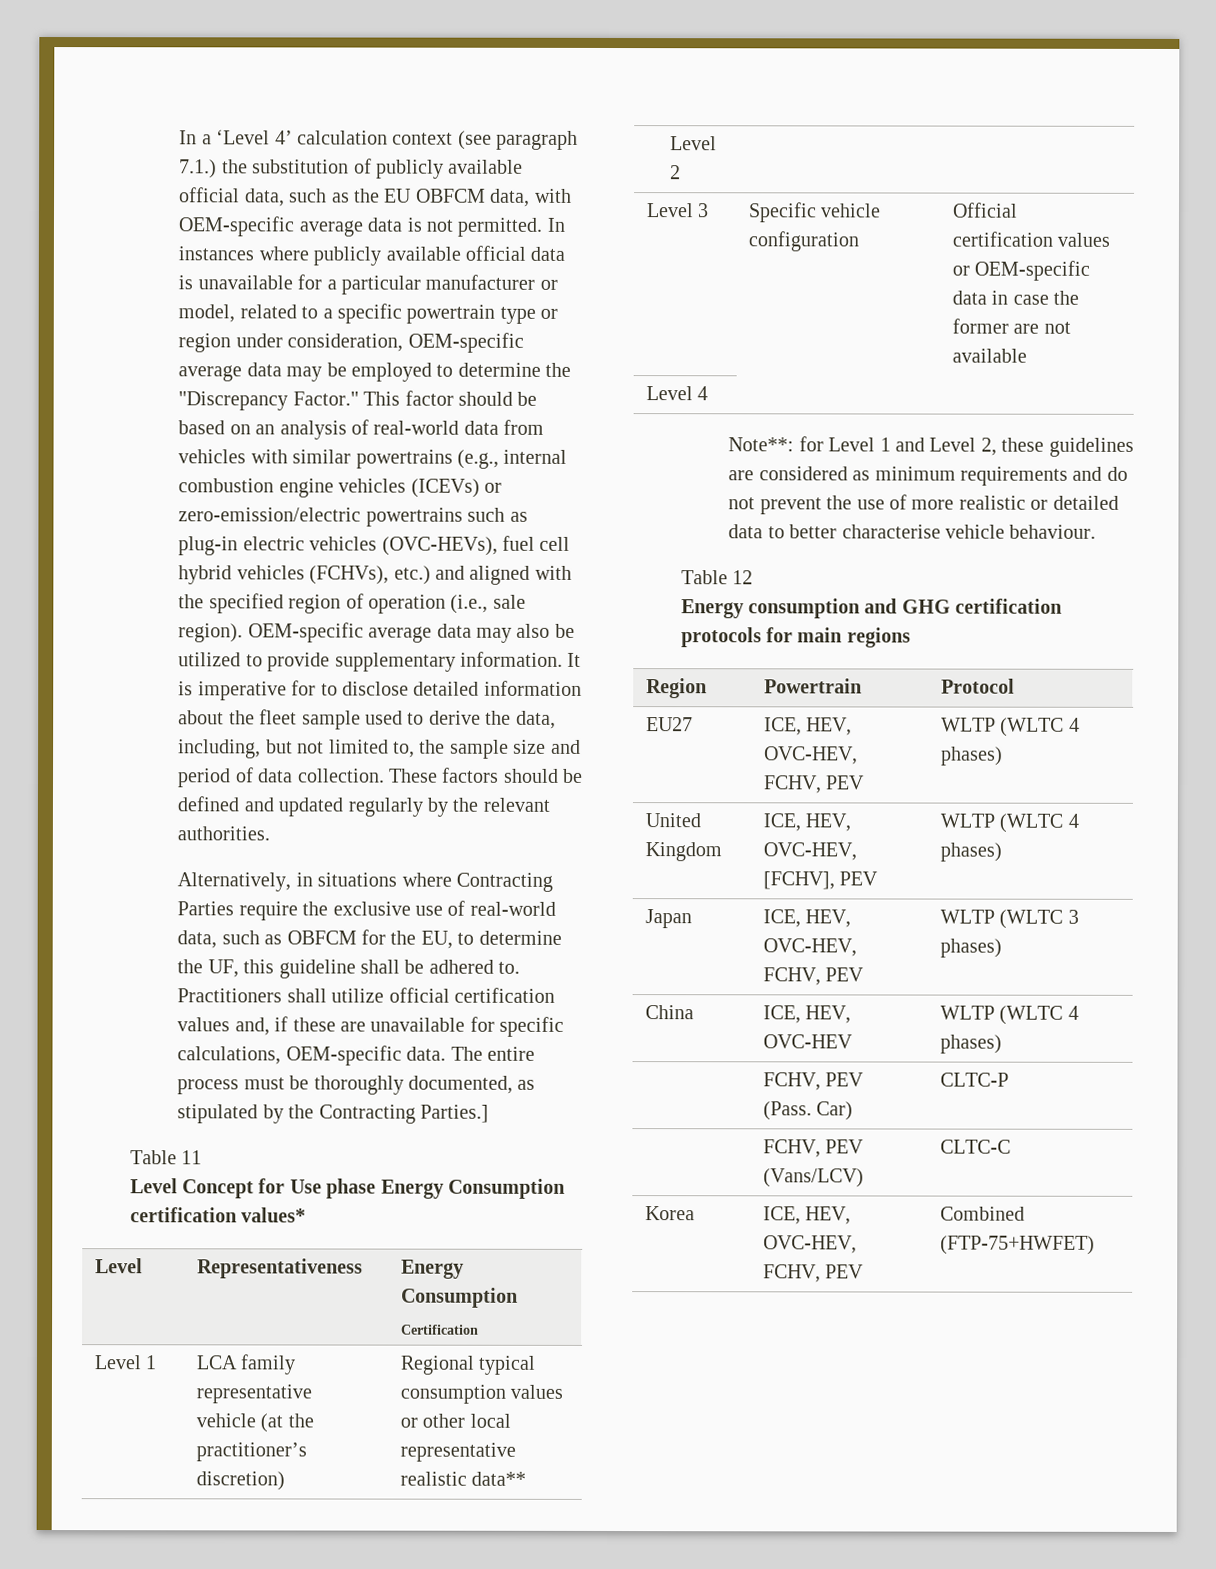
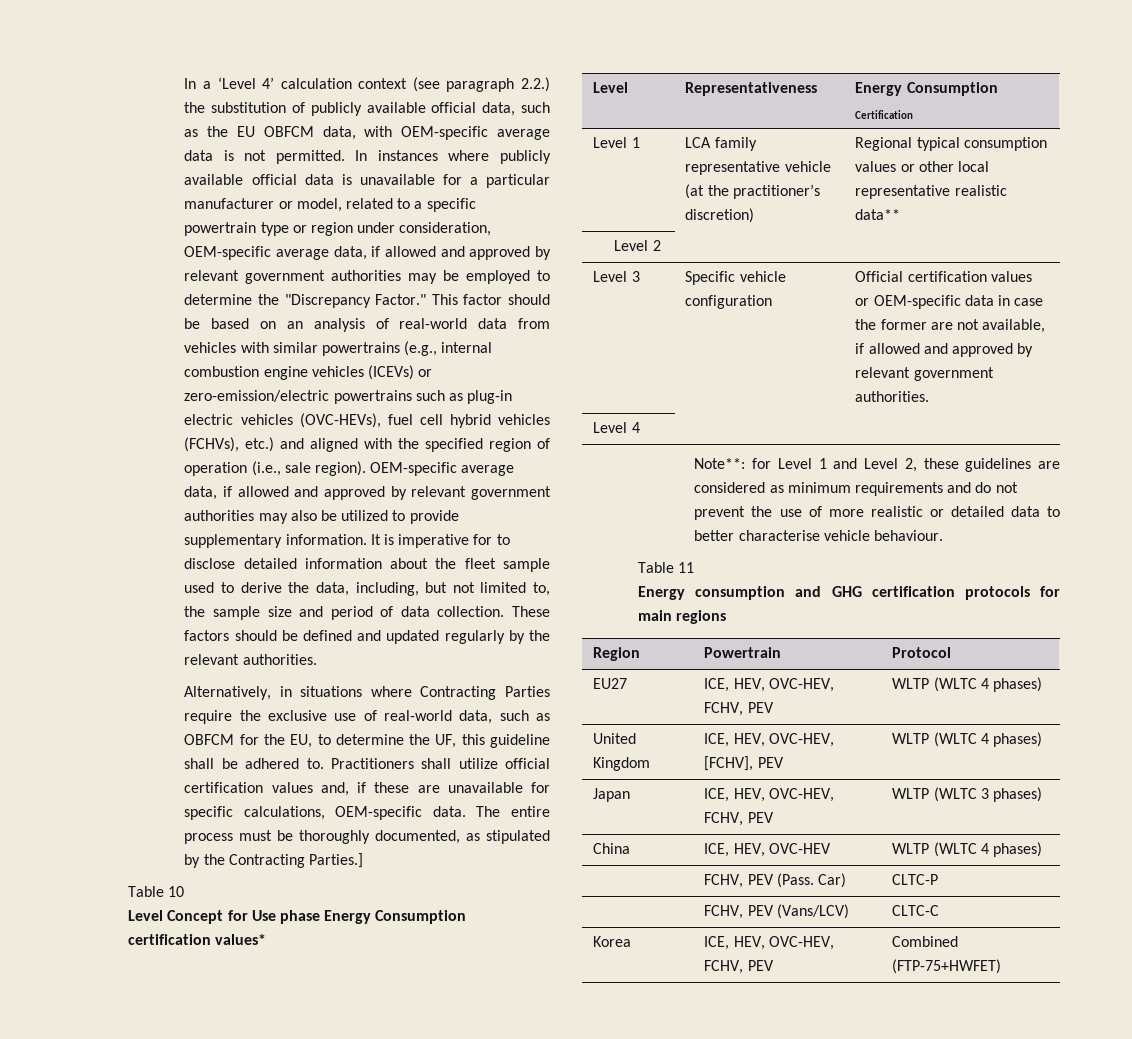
- In a ‘Level 4’ calculation context (see paragraph 7.1.) the substitution of publicly available official data, such as the EU OBFCM data, with OEM-specific average data is not permitted.
+ In a ‘Level 4’ calculation context (see paragraph 2.2.) the substitution of publicly available official data, such as the EU OBFCM data, with OEM-specific average data is not permitted.
- In instances where publicly available official data is unavailable for a particular manufacturer or model, related to a specific powertrain type or region under consideration, OEM-specific average data may be employed to determine the "Discrepancy Factor."
+ In instances where publicly available official data is unavailable for a particular manufacturer or model, related to a specific powertrain type or region under consideration, OEM-specific average data, if allowed and approved by relevant government authorities may be employed to determine the "Discrepancy Factor."
- OEM-specific average data may also be utilized to provide supplementary information.
+ OEM-specific average data, if allowed and approved by relevant government authorities may also be utilized to provide supplementary information.
- Table 11
+ Table 10
- Level 3 | Specific vehicle configuration | Official certification values or OEM-specific data in case the former are not available
+ Level 3 | Specific vehicle configuration | Official certification values or OEM-specific data in case the former are not available, if allowed and approved by relevant government authorities.
- Table 12
+ Table 11

